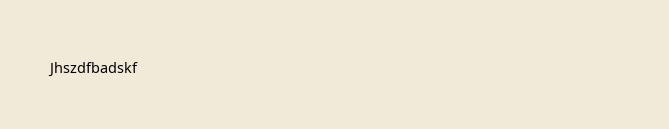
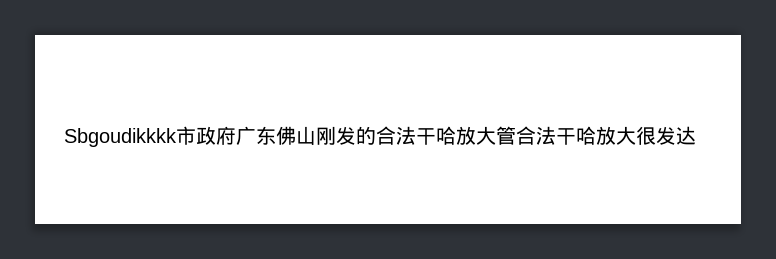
- Jhszdfbadskf
+ Sbgoudikkkk市政府广东佛山刚发的合法干哈放大管合法干哈放大很发达

